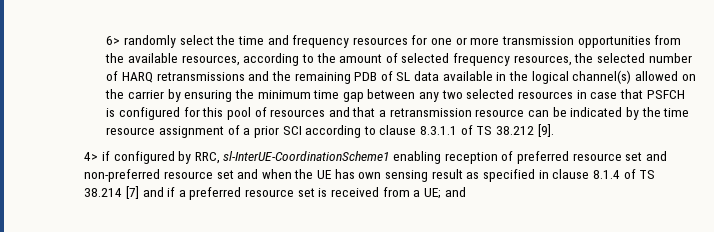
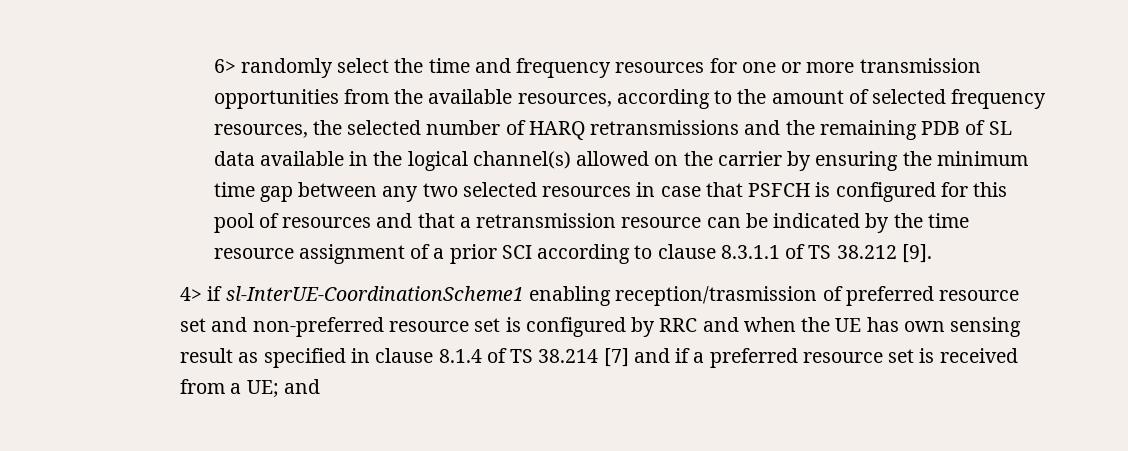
- 4> if configured by RRC, sl-InterUE-CoordinationScheme1 enabling reception of preferred resource set and non-preferred resource set and when the UE has own sensing result as specified in clause 8.1.4 of TS 38.214 [7] and if a preferred resource set is received from a UE; and
+ 4> if sl-InterUE-CoordinationScheme1 enabling reception/trasmission of preferred resource set and non-preferred resource set is configured by RRC and when the UE has own sensing result as specified in clause 8.1.4 of TS 38.214 [7] and if a preferred resource set is received from a UE; and

